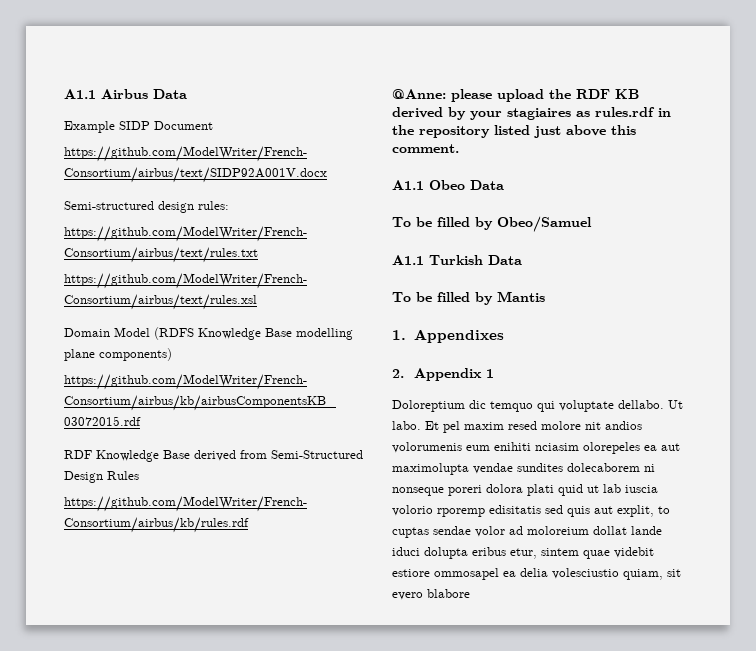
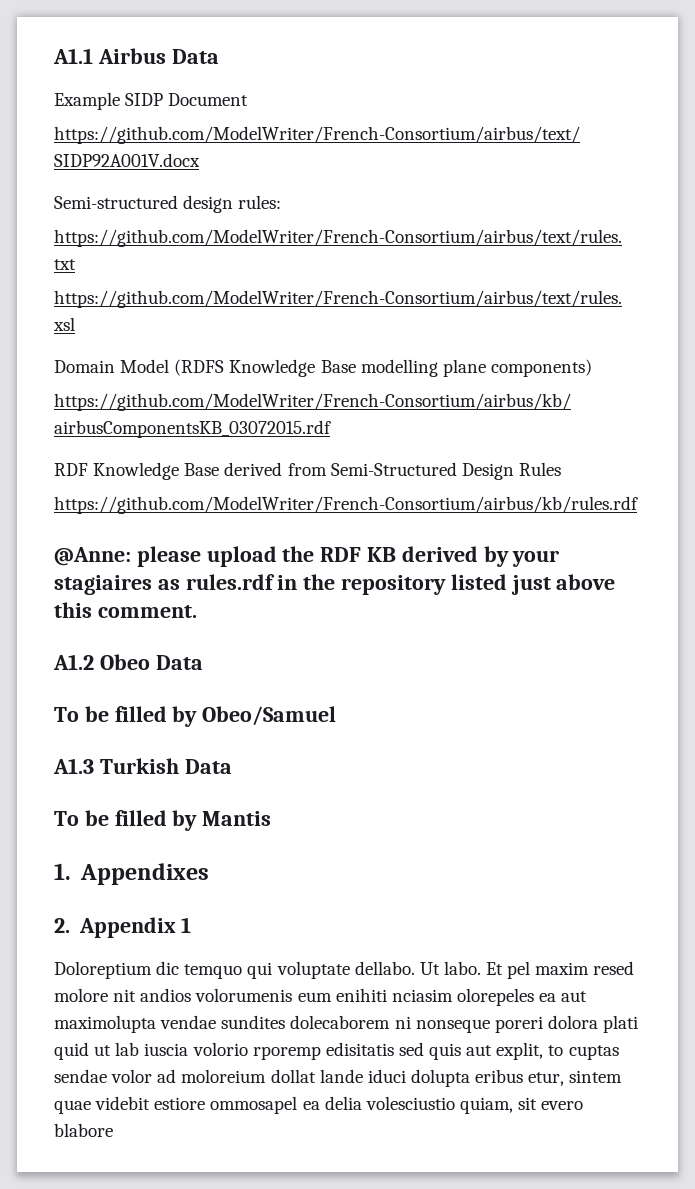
- A1.1 Obeo Data
+ A1.2 Obeo Data
- A1.1 Turkish Data
+ A1.3 Turkish Data

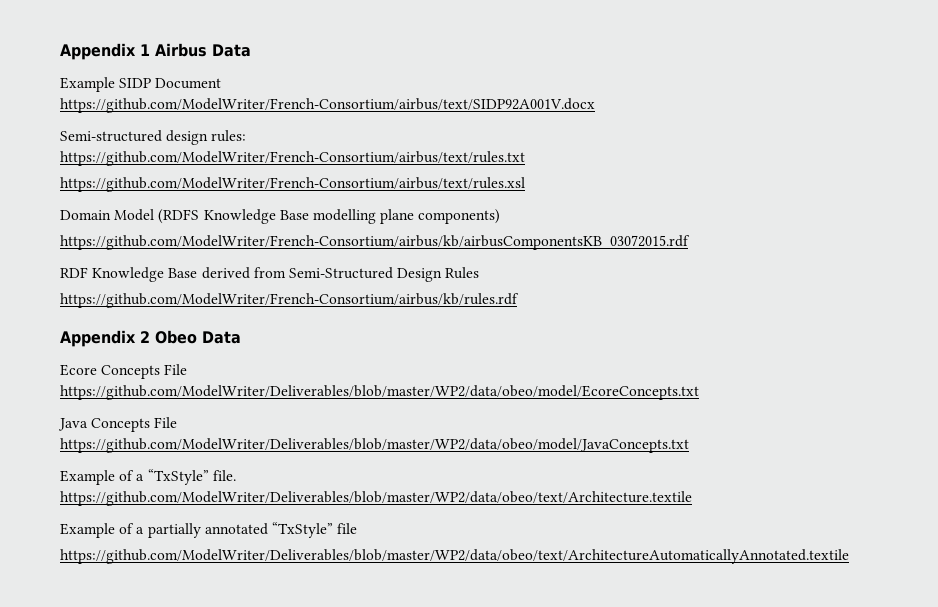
- A1.1 Airbus Data
+ Appendix 1 Airbus Data
- @Anne: please upload the RDF KB derived by your stagiaires as rules.rdf in the repository listed just above this comment.
- A1.2 Obeo Data
- To be filled by Obeo/Samuel
- A1.3 Turkish Data
- To be filled by Mantis
- 1. Appendixes
- 2. Appendix 1
- Doloreptium dic temquo qui voluptate dellabo. Ut labo. Et pel maxim resed molore nit andios volorumenis eum enihiti nciasim olorepeles ea aut maximolupta vendae sundites dolecaborem ni nonseque poreri dolora plati quid ut lab iuscia volorio rporemp edisitatis sed quis aut explit, to cuptas sendae volor ad moloreium dollat lande iduci dolupta eribus etur, sintem quae videbit estiore ommosapel ea delia volesciustio quiam, sit evero blabore
+ Appendix 2 Obeo Data
+ Ecore Concepts File
+ https://github.com/ModelWriter/Deliverables/blob/master/WP2/data/obeo/model/EcoreConcepts.txt
+ Java Concepts File
+ https://github.com/ModelWriter/Deliverables/blob/master/WP2/data/obeo/model/JavaConcepts.txt
+ Example of a “TxStyle” file.
+ https://github.com/ModelWriter/Deliverables/blob/master/WP2/data/obeo/text/Architecture.textile
+ Example of a partially annotated “TxStyle” file
+ https://github.com/ModelWriter/Deliverables/blob/master/WP2/data/obeo/text/ArchitectureAutomaticallyAnnotated.textile

